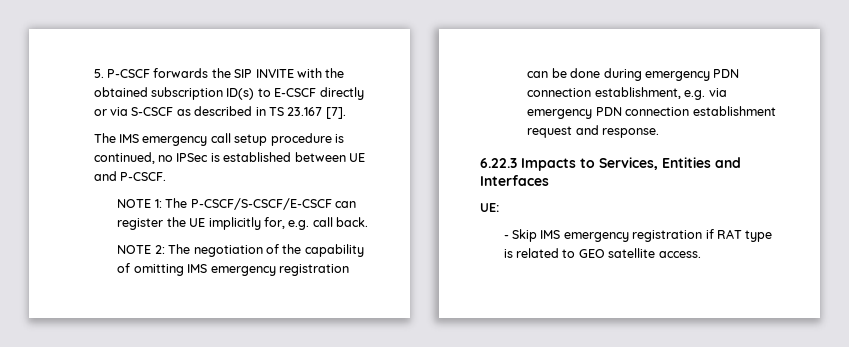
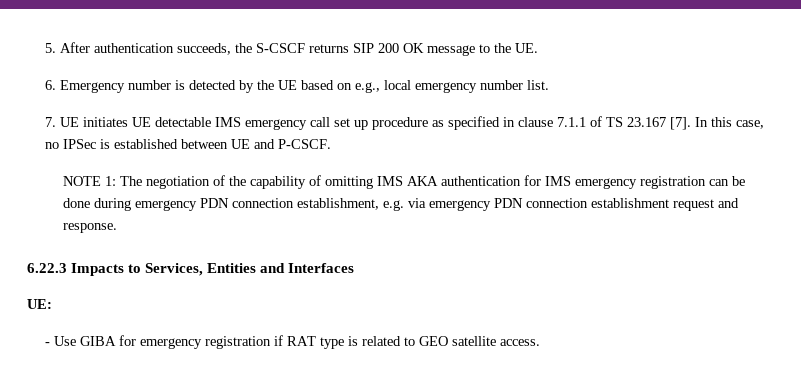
- 5. P-CSCF forwards the SIP INVITE with the obtained subscription ID(s) to E-CSCF directly or via S-CSCF as described in TS 23.167 [7].
- The IMS emergency call setup procedure is continued, no IPSec is established between UE and P-CSCF.
+ 5. After authentication succeeds, the S-CSCF returns SIP 200 OK message to the UE.
+ 6. Emergency number is detected by the UE based on e.g., local emergency number list.
+ 7. UE initiates UE detectable IMS emergency call set up procedure as specified in clause 7.1.1 of TS 23.167 [7]. In this case, no IPSec is established between UE and P-CSCF.
- NOTE 1: The P-CSCF/S-CSCF/E-CSCF can register the UE implicitly for, e.g. call back.
- NOTE 2: The negotiation of the capability of omitting IMS emergency registration can be done during emergency PDN connection establishment, e.g. via emergency PDN connection establishment request and response.
+ NOTE 1: The negotiation of the capability of omitting IMS AKA authentication for IMS emergency registration can be done during emergency PDN connection establishment, e.g. via emergency PDN connection establishment request and response.
- - Skip IMS emergency registration if RAT type is related to GEO satellite access.
+ - Use GIBA for emergency registration if RAT type is related to GEO satellite access.

